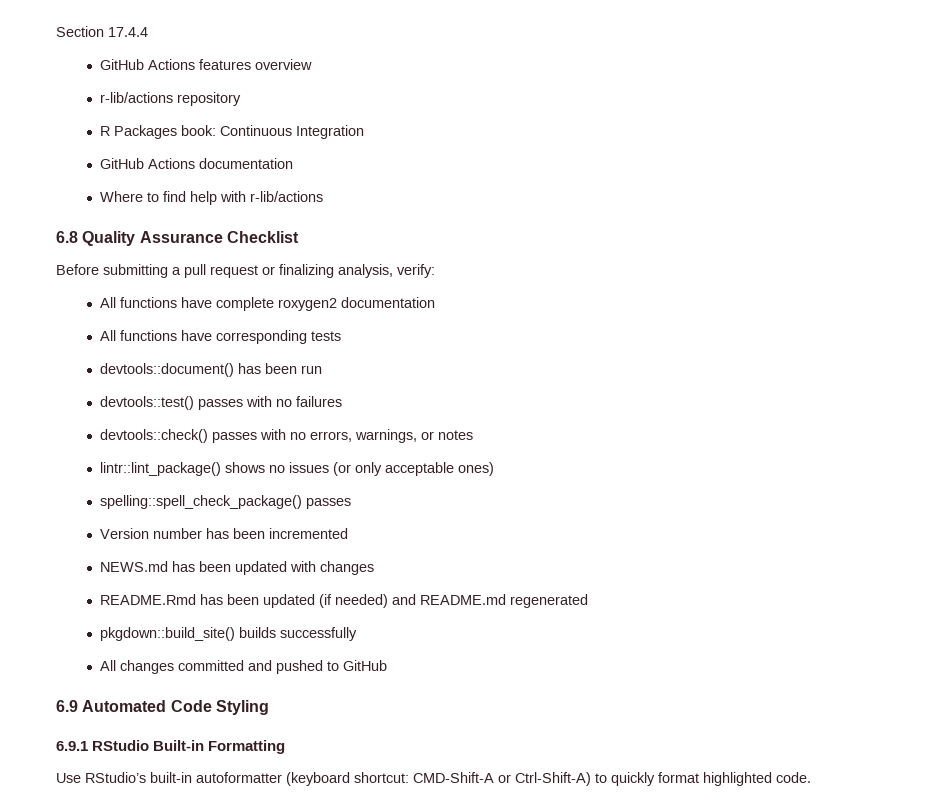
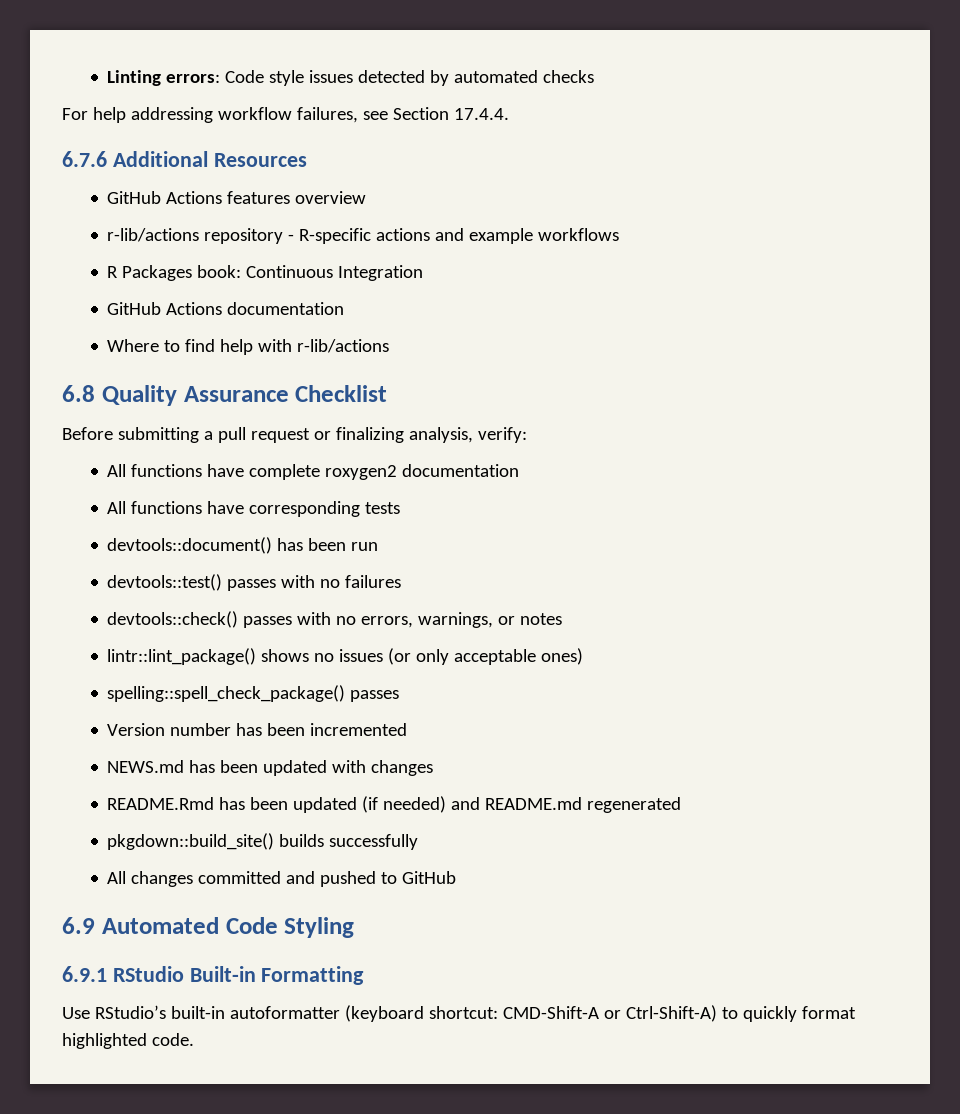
- Section 17.4.4
+ Linting errors: Code style issues detected by automated checks
+ For help addressing workflow failures, see Section 17.4.4.
+ 6.7.6 Additional Resources
- r-lib/actions repository
+ r-lib/actions repository - R-specific actions and example workflows

